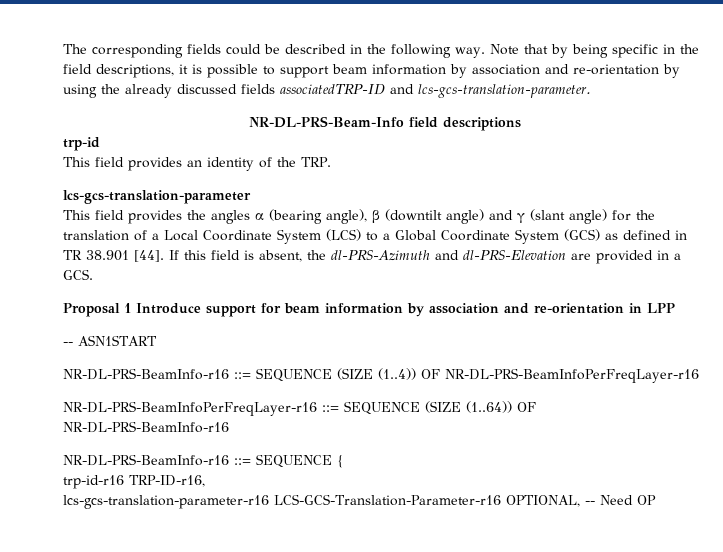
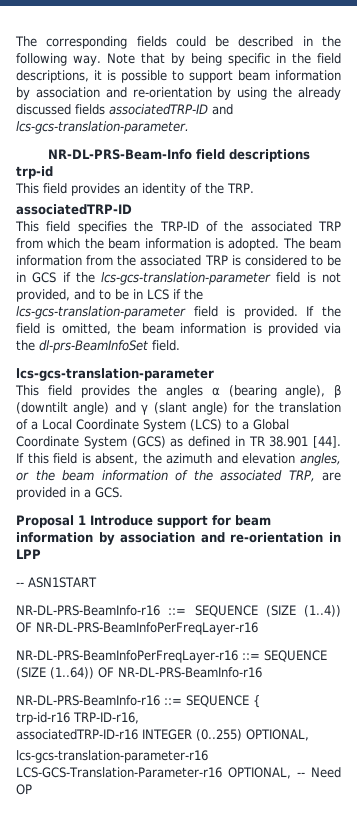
  This field provides an identity of the TRP.
+ associatedTRP-ID
+ This field specifies the TRP-ID of the associated TRP from which the beam information is adopted. The beam information from the associated TRP is considered to be in GCS if the lcs-gcs-translation-parameter field is not provided, and to be in LCS if the lcs-gcs-translation-parameter field is provided. If the field is omitted, the beam information is provided via the dl-prs-BeamInfoSet field.
- If this field is absent, the dl-PRS-Azimuth and dl-PRS-Elevation are provided in a GCS.
+ If this field is absent, the azimuth and elevation angles, or the beam information of the associated TRP, are provided in a GCS.
+ associatedTRP-ID-r16 INTEGER (0..255) OPTIONAL,

